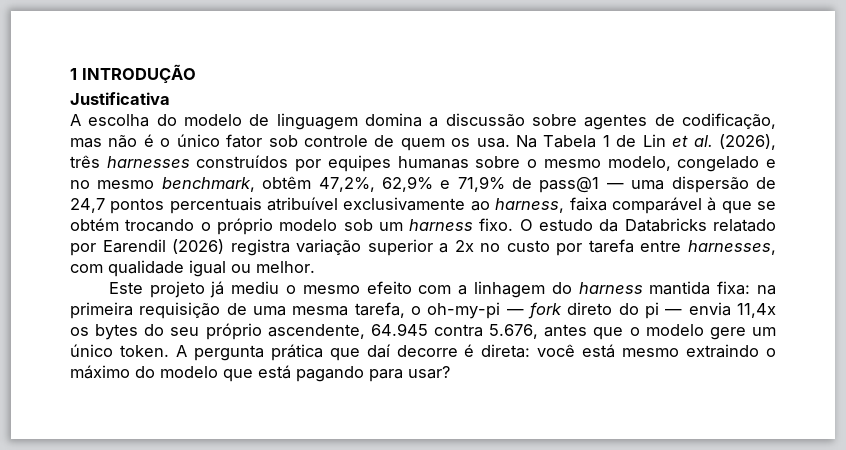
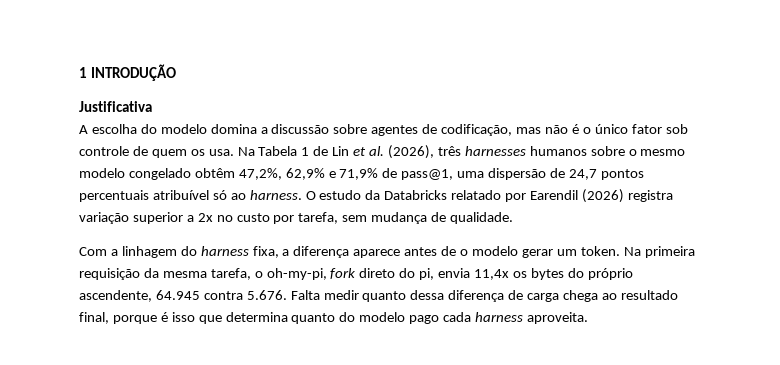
- A escolha do modelo de linguagem domina a discussão sobre agentes de codificação, mas não é o único fator sob controle de quem os usa.
+ A escolha do modelo domina a discussão sobre agentes de codificação, mas não é o único fator sob controle de quem os usa.
- Na Tabela 1 de Lin et al. (2026), três harnesses construídos por equipes humanas sobre o mesmo modelo, congelado e no mesmo benchmark, obtêm 47,2%, 62,9% e 71,9% de pass@1 — uma dispersão de 24,7 pontos percentuais atribuível exclusivamente ao harness, faixa comparável à que se obtém trocando o próprio modelo sob um harness fixo.
+ Na Tabela 1 de Lin et al. (2026), três harnesses humanos sobre o mesmo modelo congelado obtêm 47,2%, 62,9% e 71,9% de pass@1, uma dispersão de 24,7 pontos percentuais atribuível só ao harness.
- O estudo da Databricks relatado por Earendil (2026) registra variação superior a 2x no custo por tarefa entre harnesses, com qualidade igual ou melhor.
- Este projeto já mediu o mesmo efeito com a linhagem do harness mantida fixa: na primeira requisição de uma mesma tarefa, o oh-my-pi — fork direto do pi — envia 11,4x os bytes do seu próprio ascendente, 64.945 contra 5.676, antes que o modelo gere um único token. A pergunta prática que daí decorre é direta: você está mesmo extraindo o máximo do modelo que está pagando para usar?
+ O estudo da Databricks relatado por Earendil (2026) registra variação superior a 2x no custo por tarefa, sem mudança de qualidade.
+ Com a linhagem do harness fixa, a diferença aparece antes de o modelo gerar um token. Na primeira requisição da mesma tarefa, o oh-my-pi, fork direto do pi, envia 11,4x os bytes do próprio ascendente, 64.945 contra 5.676. Falta medir quanto dessa diferença de carga chega ao resultado final, porque é isso que determina quanto do modelo pago cada harness aproveita.

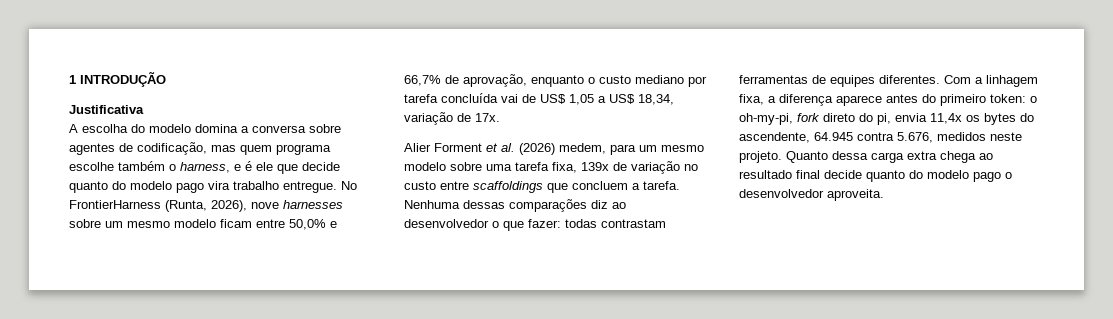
- A escolha do modelo domina a discussão sobre agentes de codificação, mas não é o único fator sob controle de quem os usa. Na Tabela 1 de Lin et al. (2026), três harnesses humanos sobre o mesmo modelo congelado obtêm 47,2%, 62,9% e 71,9% de pass@1, uma dispersão de 24,7 pontos percentuais atribuível só ao harness. O estudo da Databricks relatado por Earendil (2026) registra variação superior a 2x no custo por tarefa, sem mudança de qualidade.
- Com a linhagem do harness fixa, a diferença aparece antes de o modelo gerar um token. Na primeira requisição da mesma tarefa, o oh-my-pi, fork direto do pi, envia 11,4x os bytes do próprio ascendente, 64.945 contra 5.676. Falta medir quanto dessa diferença de carga chega ao resultado final, porque é isso que determina quanto do modelo pago cada harness aproveita.
+ A escolha do modelo domina a conversa sobre agentes de codificação, mas quem programa escolhe também o harness, e é ele que decide quanto do modelo pago vira trabalho entregue. No FrontierHarness (Runta, 2026), nove harnesses sobre um mesmo modelo ficam entre 50,0% e 66,7% de aprovação, enquanto o custo mediano por tarefa concluída vai de US$ 1,05 a US$ 18,34, variação de 17x.
+ Alier Forment et al. (2026) medem, para um mesmo modelo sobre uma tarefa fixa, 139x de variação no custo entre scaffoldings que concluem a tarefa. Nenhuma dessas comparações diz ao desenvolvedor o que fazer: todas contrastam ferramentas de equipes diferentes. Com a linhagem fixa, a diferença aparece antes do primeiro token: o oh-my-pi, fork direto do pi, envia 11,4x os bytes do ascendente, 64.945 contra 5.676, medidos neste projeto. Quanto dessa carga extra chega ao resultado final decide quanto do modelo pago o desenvolvedor aproveita.

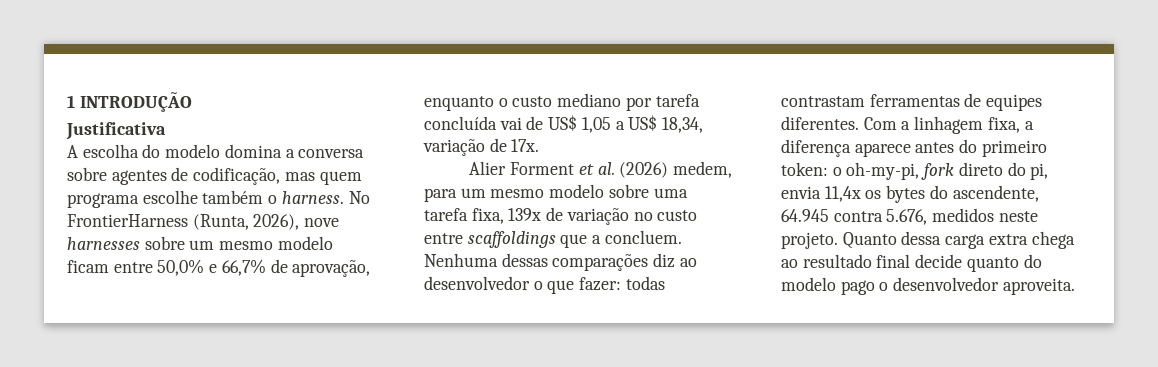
- A escolha do modelo domina a conversa sobre agentes de codificação, mas quem programa escolhe também o harness, e é ele que decide quanto do modelo pago vira trabalho entregue.
+ A escolha do modelo domina a conversa sobre agentes de codificação, mas quem programa escolhe também o harness.
- Alier Forment et al. (2026) medem, para um mesmo modelo sobre uma tarefa fixa, 139x de variação no custo entre scaffoldings que concluem a tarefa.
+ Alier Forment et al. (2026) medem, para um mesmo modelo sobre uma tarefa fixa, 139x de variação no custo entre scaffoldings que a concluem.

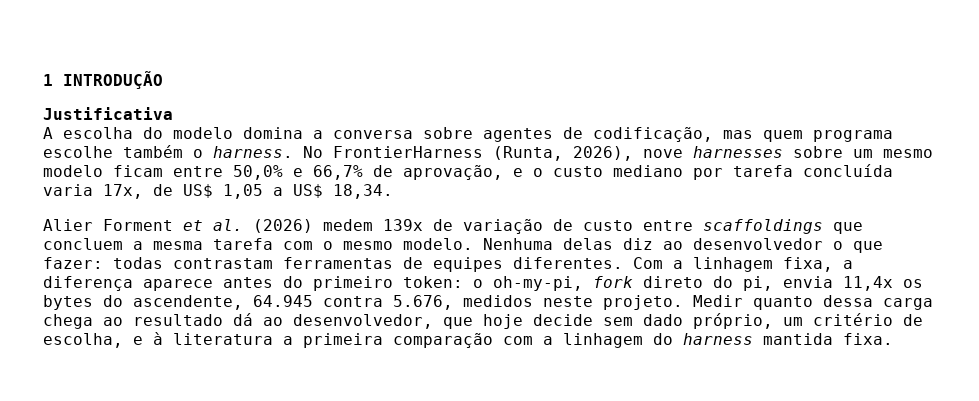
- No FrontierHarness (Runta, 2026), nove harnesses sobre um mesmo modelo ficam entre 50,0% e 66,7% de aprovação, enquanto o custo mediano por tarefa concluída vai de US$ 1,05 a US$ 18,34, variação de 17x.
+ No FrontierHarness (Runta, 2026), nove harnesses sobre um mesmo modelo ficam entre 50,0% e 66,7% de aprovação, e o custo mediano por tarefa concluída varia 17x, de US$ 1,05 a US$ 18,34.
- Alier Forment et al. (2026) medem, para um mesmo modelo sobre uma tarefa fixa, 139x de variação no custo entre scaffoldings que a concluem. Nenhuma dessas comparações diz ao desenvolvedor o que fazer: todas contrastam ferramentas de equipes diferentes.
+ Alier Forment et al. (2026) medem 139x de variação de custo entre scaffoldings que concluem a mesma tarefa com o mesmo modelo. Nenhuma delas diz ao desenvolvedor o que fazer: todas contrastam ferramentas de equipes diferentes.
- Quanto dessa carga extra chega ao resultado final decide quanto do modelo pago o desenvolvedor aproveita.
+ Medir quanto dessa carga chega ao resultado dá ao desenvolvedor, que hoje decide sem dado próprio, um critério de escolha, e à literatura a primeira comparação com a linhagem do harness mantida fixa.

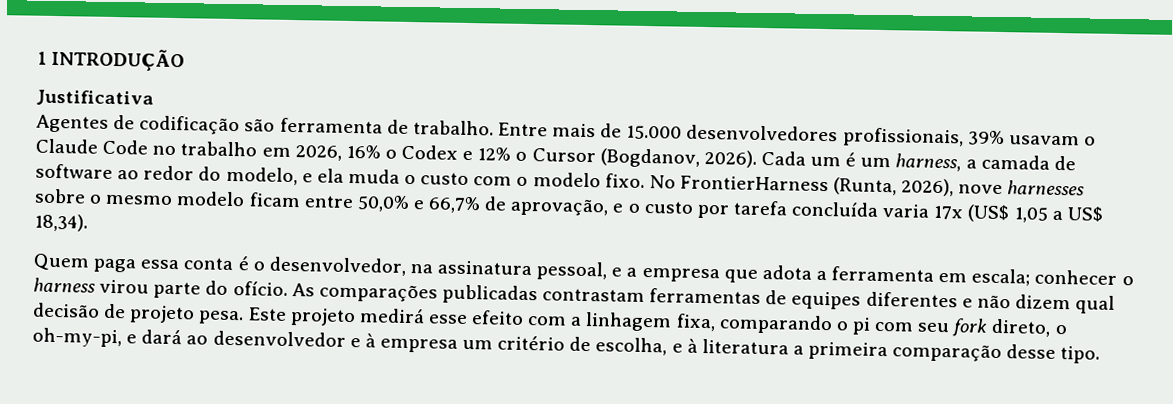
- A escolha do modelo domina a conversa sobre agentes de codificação, mas quem programa escolhe também o harness.
+ Agentes de codificação são ferramenta de trabalho. Entre mais de 15.000 desenvolvedores profissionais, 39% usavam o Claude Code no trabalho em 2026, 16% o Codex e 12% o Cursor (Bogdanov, 2026). Cada um é um harness, a camada de software ao redor do modelo, e ela muda o custo com o modelo fixo.
- No FrontierHarness (Runta, 2026), nove harnesses sobre um mesmo modelo ficam entre 50,0% e 66,7% de aprovação, e o custo mediano por tarefa concluída varia 17x, de US$ 1,05 a US$ 18,34.
- Alier Forment et al. (2026) medem 139x de variação de custo entre scaffoldings que concluem a mesma tarefa com o mesmo modelo. Nenhuma delas diz ao desenvolvedor o que fazer: todas contrastam ferramentas de equipes diferentes. Com a linhagem fixa, a diferença aparece antes do primeiro token: o oh-my-pi, fork direto do pi, envia 11,4x os bytes do ascendente, 64.945 contra 5.676, medidos neste projeto. Medir quanto dessa carga chega ao resultado dá ao desenvolvedor, que hoje decide sem dado próprio, um critério de escolha, e à literatura a primeira comparação com a linhagem do harness mantida fixa.
+ No FrontierHarness (Runta, 2026), nove harnesses sobre o mesmo modelo ficam entre 50,0% e 66,7% de aprovação, e o custo por tarefa concluída varia 17x (US$ 1,05 a US$ 18,34).
+ Quem paga essa conta é o desenvolvedor, na assinatura pessoal, e a empresa que adota a ferramenta em escala; conhecer o harness virou parte do ofício. As comparações publicadas contrastam ferramentas de equipes diferentes e não dizem qual decisão de projeto pesa. Este projeto medirá esse efeito com a linhagem fixa, comparando o pi com seu fork direto, o oh-my-pi, e dará ao desenvolvedor e à empresa um critério de escolha, e à literatura a primeira comparação desse tipo.

